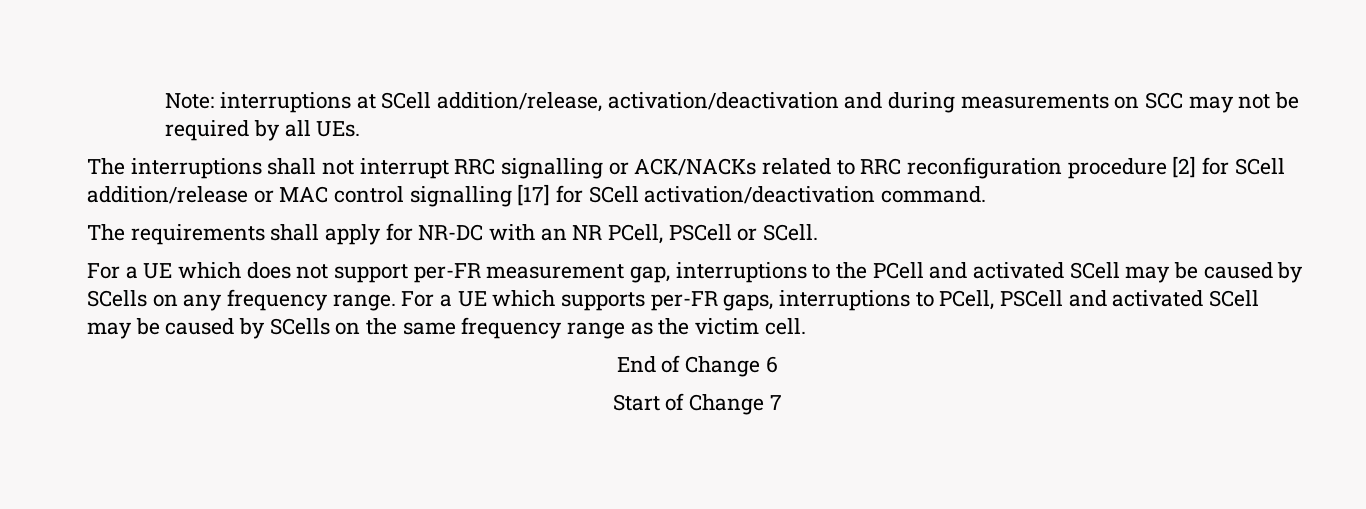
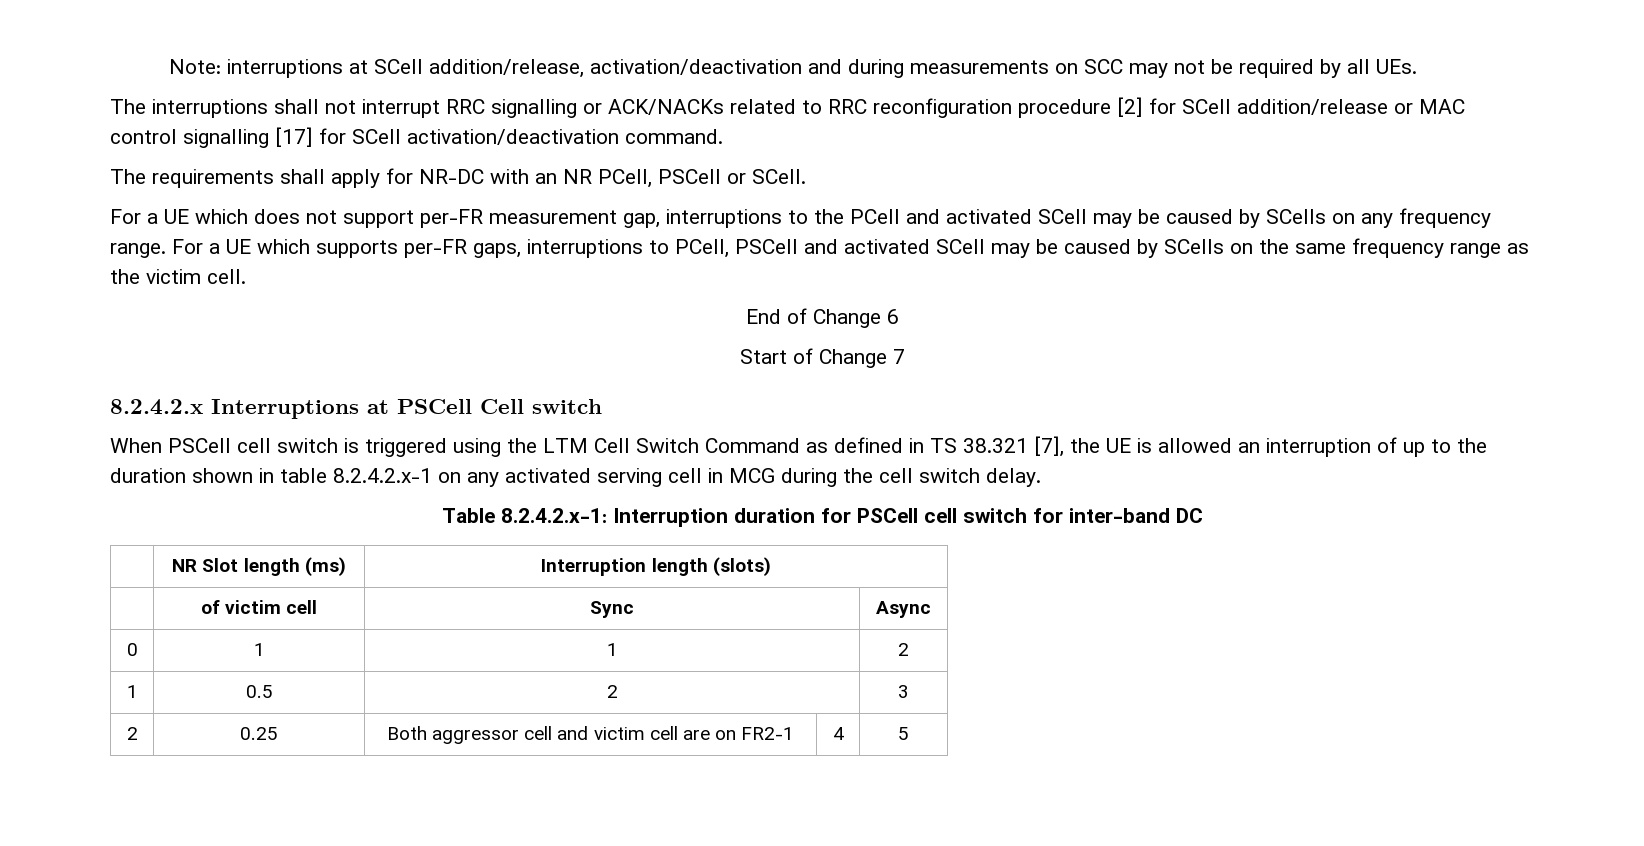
+ 8.2.4.2.x Interruptions at PSCell Cell switch
+ When PSCell cell switch is triggered using the LTM Cell Switch Command as defined in TS 38.321 [7], the UE is allowed an interruption of up to the duration shown in table 8.2.4.2.x-1 on any activated serving cell in MCG during the cell switch delay.
+ Table 8.2.4.2.x-1: Interruption duration for PSCell cell switch for inter-band DC
+ | NR Slot length (ms) | Interruption length (slots)
+ | of victim cell | Sync | Async
+ 0 | 1 | 1 | 2
+ 1 | 0.5 | 2 | 3
+ 2 | 0.25 | Both aggressor cell and victim cell are on FR2-1 | 4 | 5

